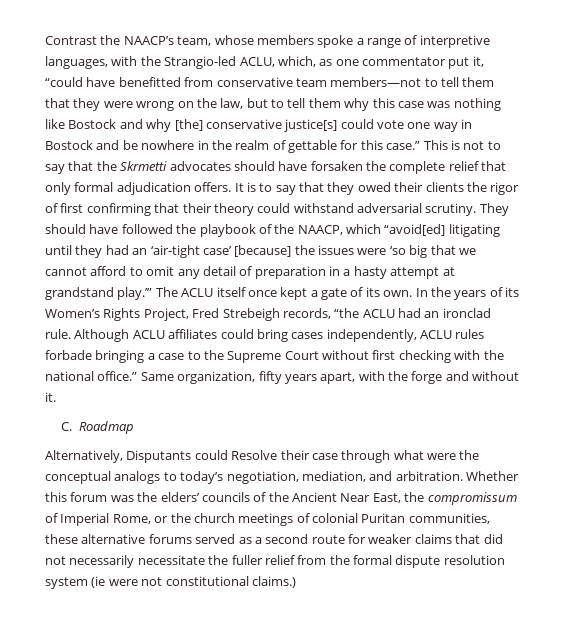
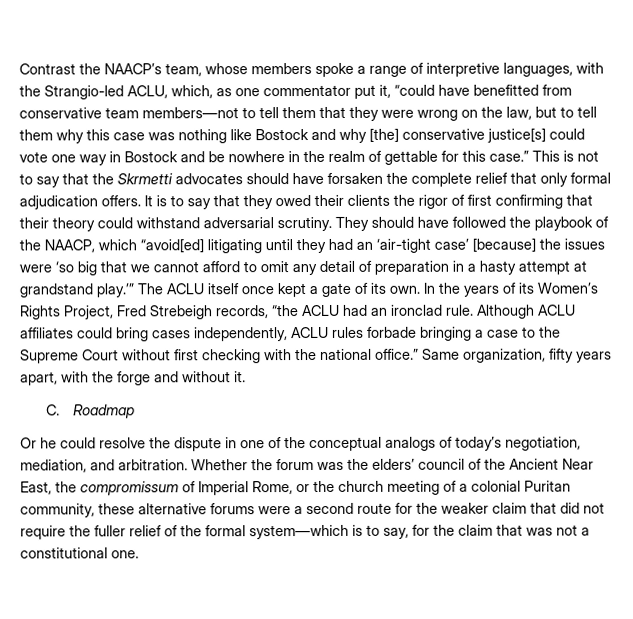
- Alternatively, Disputants could Resolve their case through what were the conceptual analogs to today’s negotiation, mediation, and arbitration.
+ Or he could resolve the dispute in one of the conceptual analogs of today’s negotiation, mediation, and arbitration.
- Whether this forum was the elders’ councils of the Ancient Near East, the compromissum of Imperial Rome, or the church meetings of colonial Puritan communities, these alternative forums served as a second route for weaker claims that did not necessarily necessitate the fuller relief from the formal dispute resolution system (ie were not constitutional claims.)
+ Whether the forum was the elders’ council of the Ancient Near East, the compromissum of Imperial Rome, or the church meeting of a colonial Puritan community, these alternative forums were a second route for the weaker claim that did not require the fuller relief of the formal system—which is to say, for the claim that was not a constitutional one.

